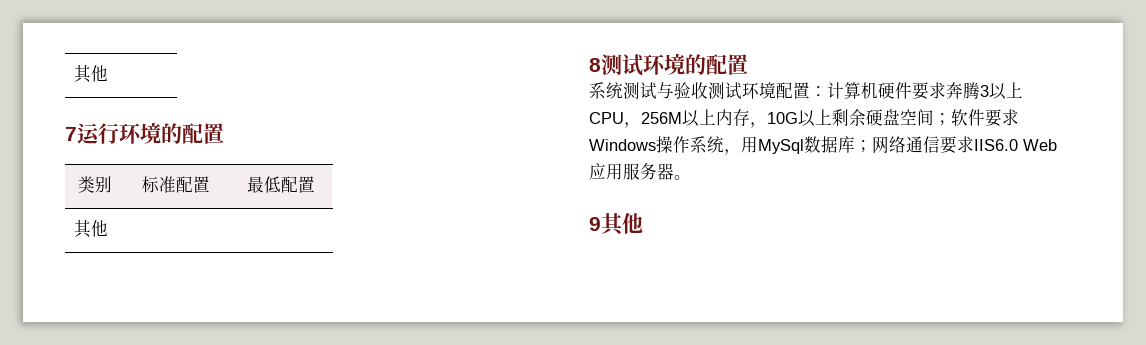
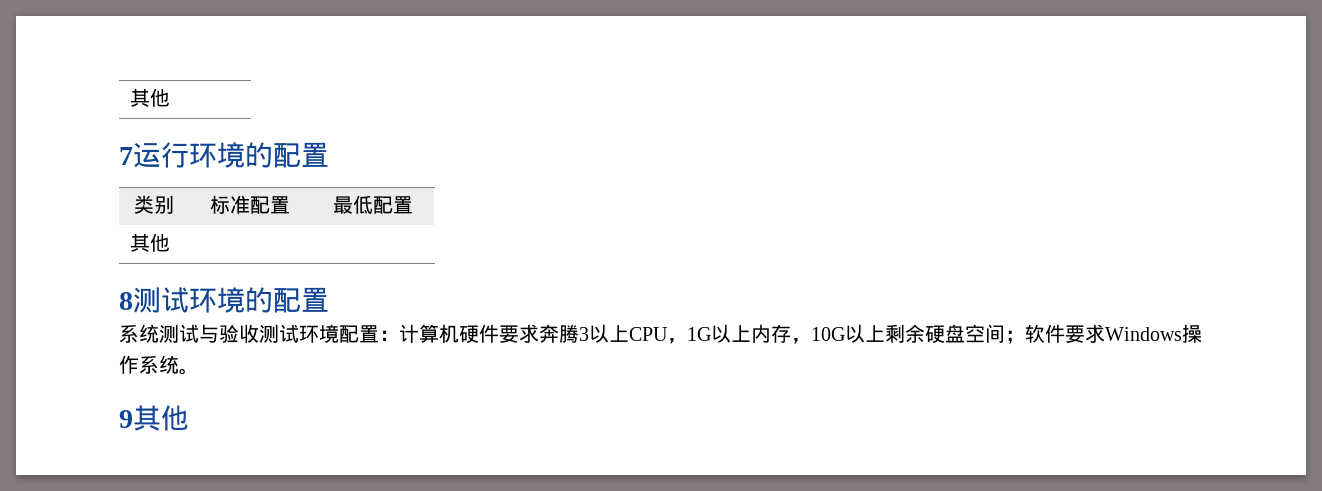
- 系统测试与验收测试环境配置：计算机硬件要求奔腾3以上CPU，256M以上内存，10G以上剩余硬盘空间；软件要求Windows操作系统，用MySql数据库；网络通信要求IIS6.0 Web应用服务器。
+ 系统测试与验收测试环境配置：计算机硬件要求奔腾3以上CPU，1G以上内存，10G以上剩余硬盘空间；软件要求Windows操作系统。

